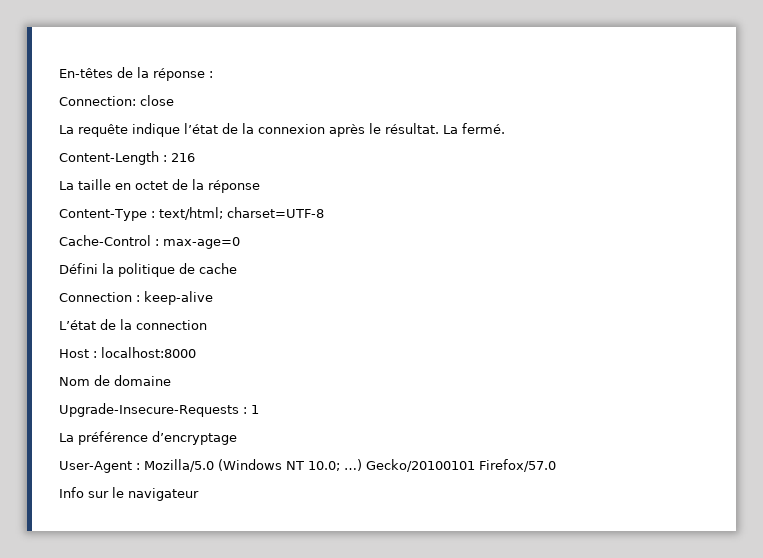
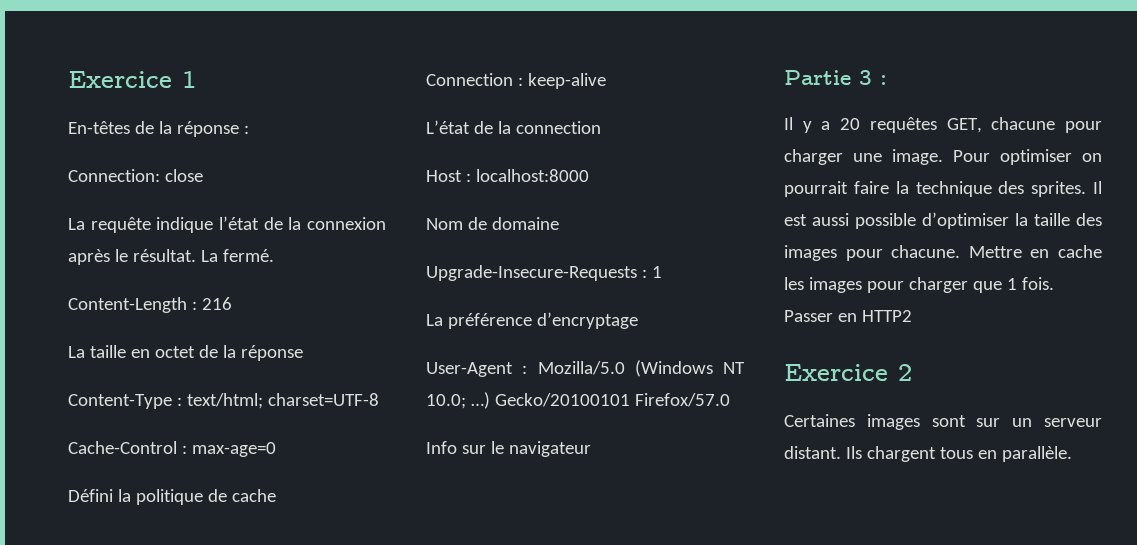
+ Exercice 1
+ Partie 3 :
+ Il y a 20 requêtes GET, chacune pour charger une image. Pour optimiser on pourrait faire la technique des sprites. Il est aussi possible d’optimiser la taille des images pour chacune. Mettre en cache les images pour charger que 1 fois. Passer en HTTP2
+ Exercice 2
+ Certaines images sont sur un serveur distant. Ils chargent tous en parallèle.

